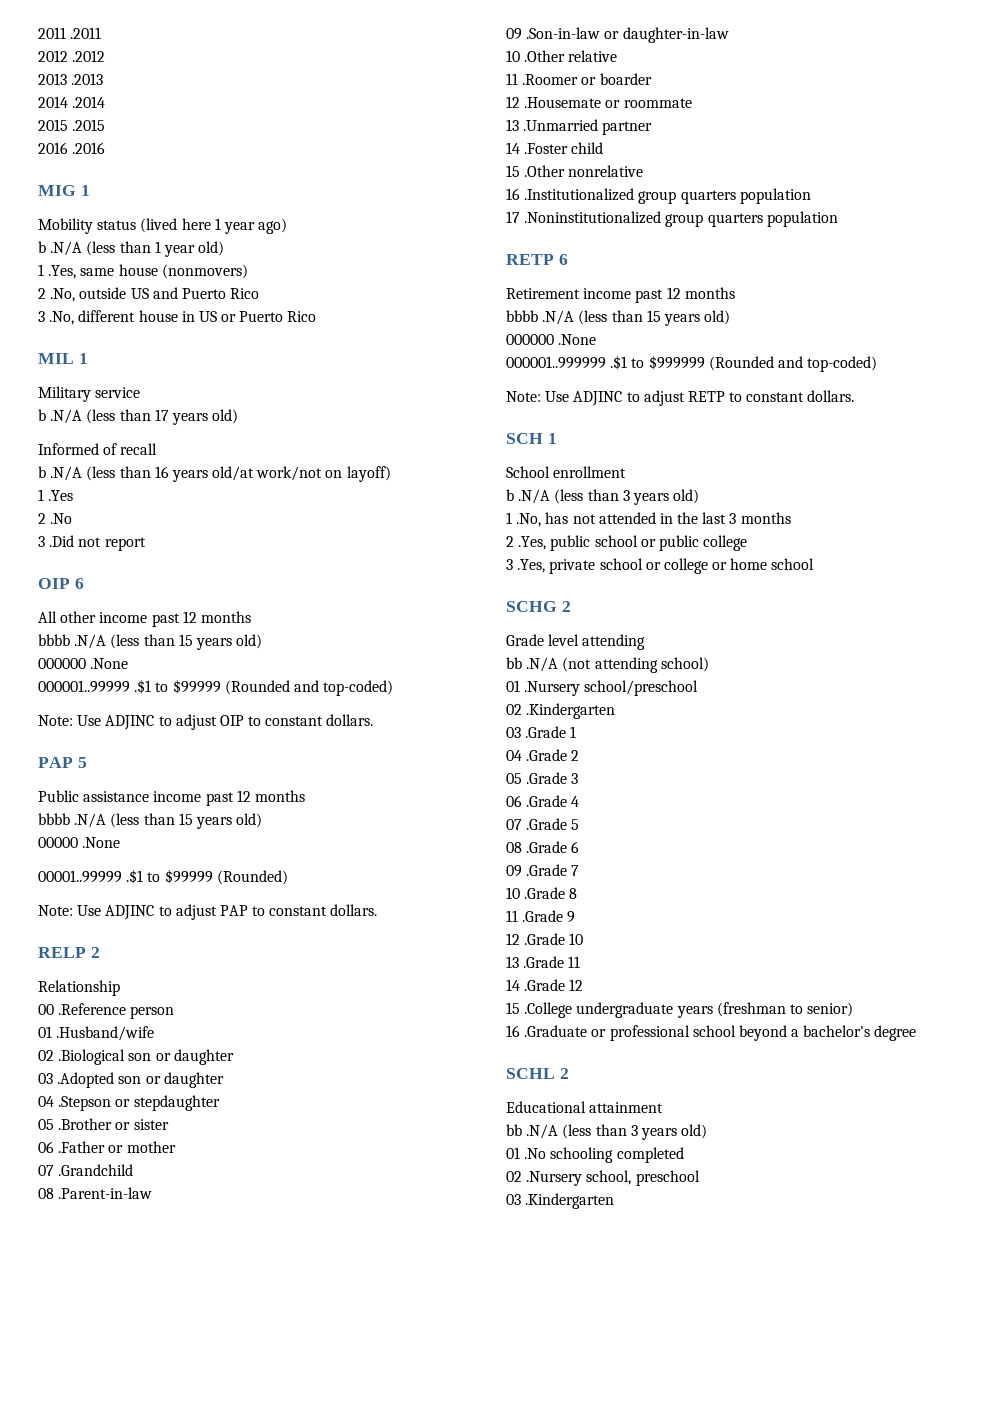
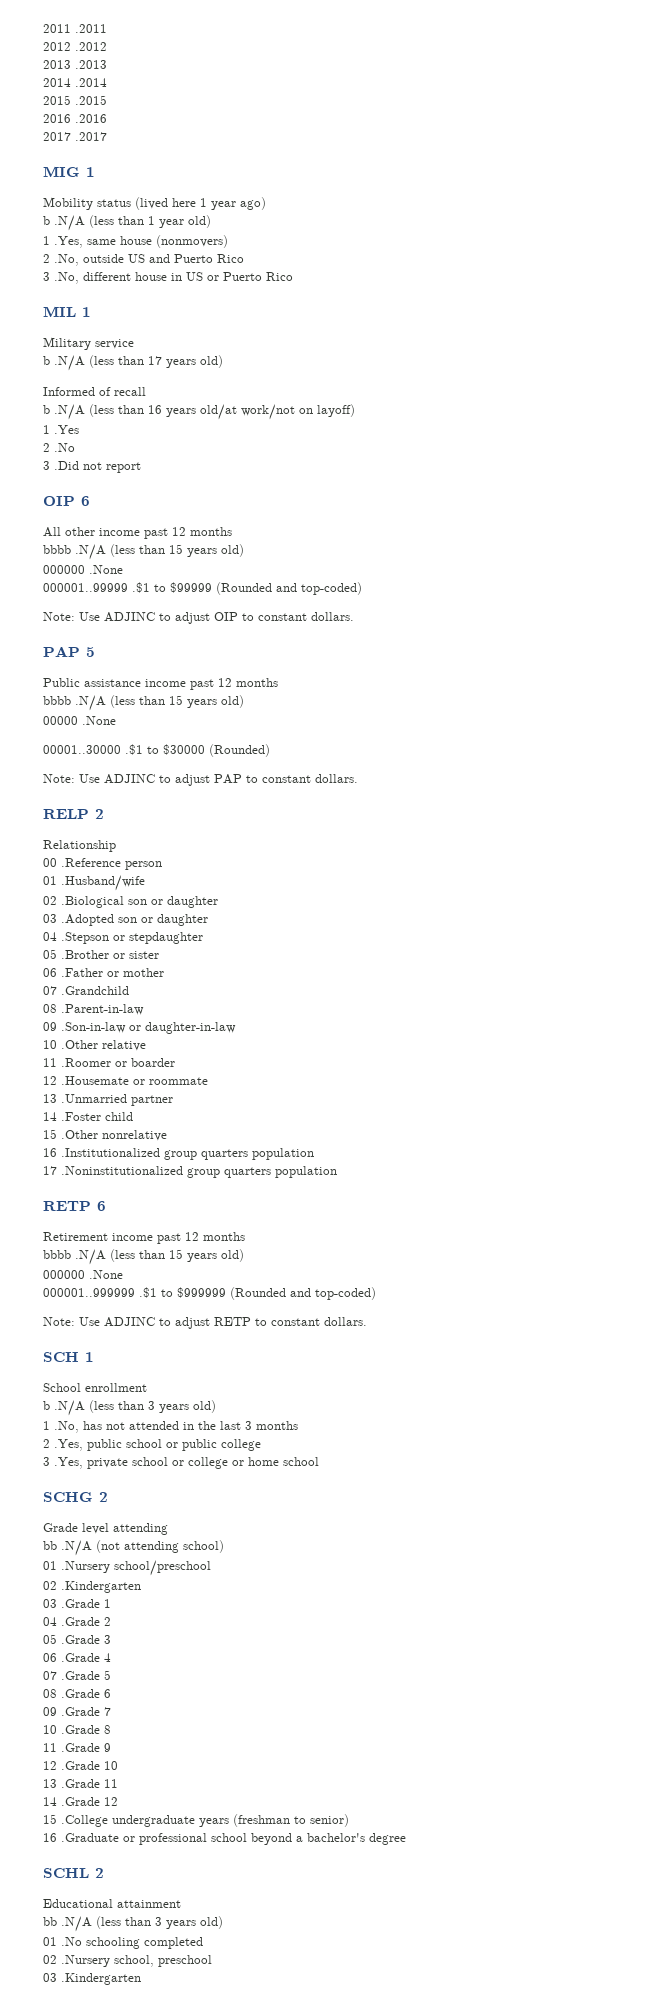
+ 2017 .2017
- 00001..99999 .$1 to $99999 (Rounded)
+ 00001..30000 .$1 to $30000 (Rounded)

